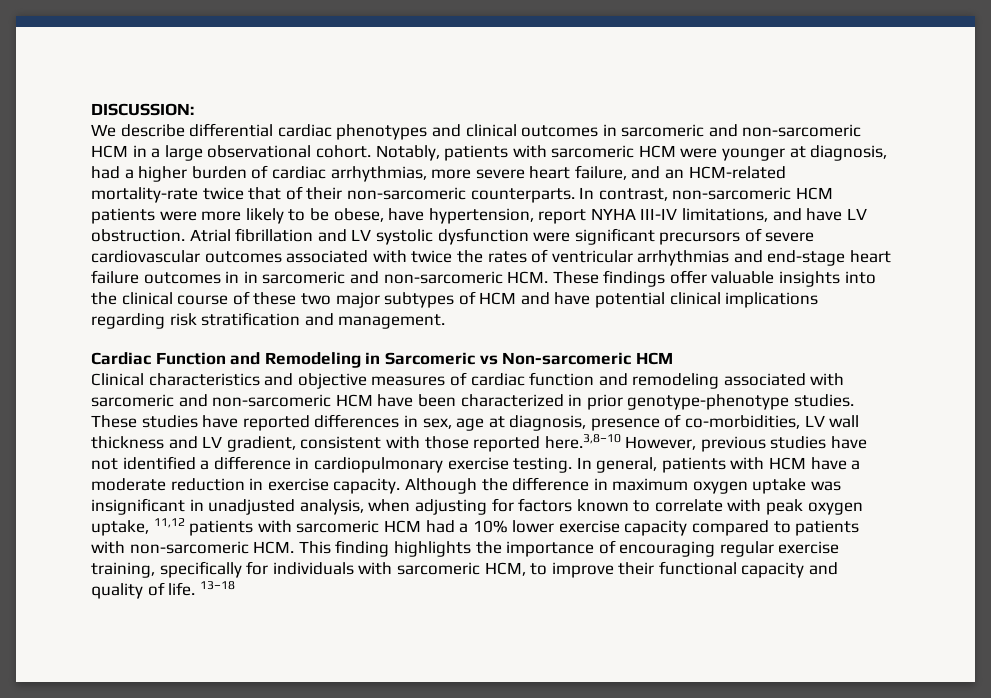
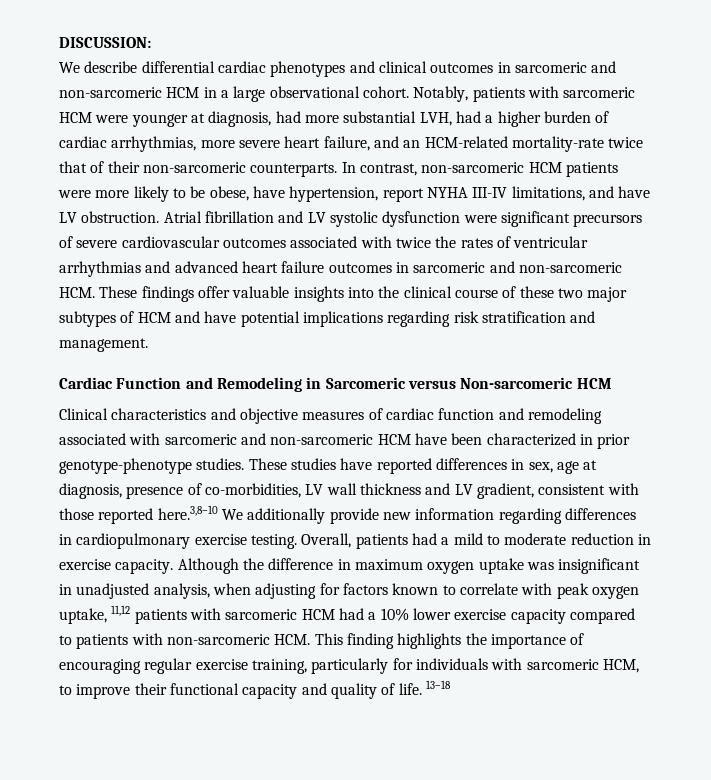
- Notably, patients with sarcomeric HCM were younger at diagnosis, had a higher burden of cardiac arrhythmias, more severe heart failure, and an HCM-related mortality-rate twice that of their non-sarcomeric counterparts.
+ Notably, patients with sarcomeric HCM were younger at diagnosis, had more substantial LVH, had a higher burden of cardiac arrhythmias, more severe heart failure, and an HCM-related mortality-rate twice that of their non-sarcomeric counterparts.
- Atrial fibrillation and LV systolic dysfunction were significant precursors of severe cardiovascular outcomes associated with twice the rates of ventricular arrhythmias and end-stage heart failure outcomes in in sarcomeric and non-sarcomeric HCM. These findings offer valuable insights into the clinical course of these two major subtypes of HCM and have potential clinical implications regarding risk stratification and management.
+ Atrial fibrillation and LV systolic dysfunction were significant precursors of severe cardiovascular outcomes associated with twice the rates of ventricular arrhythmias and advanced heart failure outcomes in sarcomeric and non-sarcomeric HCM. These findings offer valuable insights into the clinical course of these two major subtypes of HCM and have potential implications regarding risk stratification and management.
- Cardiac Function and Remodeling in Sarcomeric vs Non-sarcomeric HCM
+ Cardiac Function and Remodeling in Sarcomeric versus Non-sarcomeric HCM
- These studies have reported differences in sex, age at diagnosis, presence of co-morbidities, LV wall thickness and LV gradient, consistent with those reported here.3,8–10 However, previous studies have not identified a difference in cardiopulmonary exercise testing. In general, patients with HCM have a moderate reduction in exercise capacity.
+ These studies have reported differences in sex, age at diagnosis, presence of co-morbidities, LV wall thickness and LV gradient, consistent with those reported here.3,8–10 We additionally provide new information regarding differences in cardiopulmonary exercise testing. Overall, patients had a mild to moderate reduction in exercise capacity.
- Although the difference in maximum oxygen uptake was insignificant in unadjusted analysis, when adjusting for factors known to correlate with peak oxygen uptake, 11,12 patients with sarcomeric HCM had a 10% lower exercise capacity compared to patients with non-sarcomeric HCM. This finding highlights the importance of encouraging regular exercise training, specifically for individuals with sarcomeric HCM, to improve their functional capacity and quality of life.
+ Although the difference in maximum oxygen uptake was insignificant in unadjusted analysis, when adjusting for factors known to correlate with peak oxygen uptake, 11,12 patients with sarcomeric HCM had a 10% lower exercise capacity compared to patients with non-sarcomeric HCM. This finding highlights the importance of encouraging regular exercise training, particularly for individuals with sarcomeric HCM, to improve their functional capacity and quality of life.

